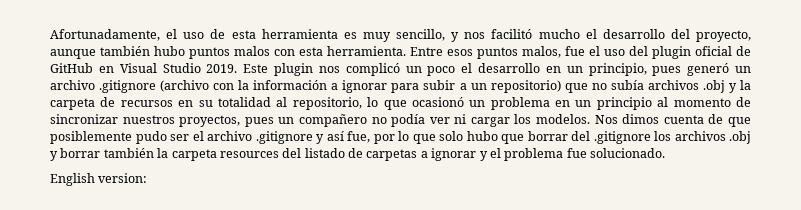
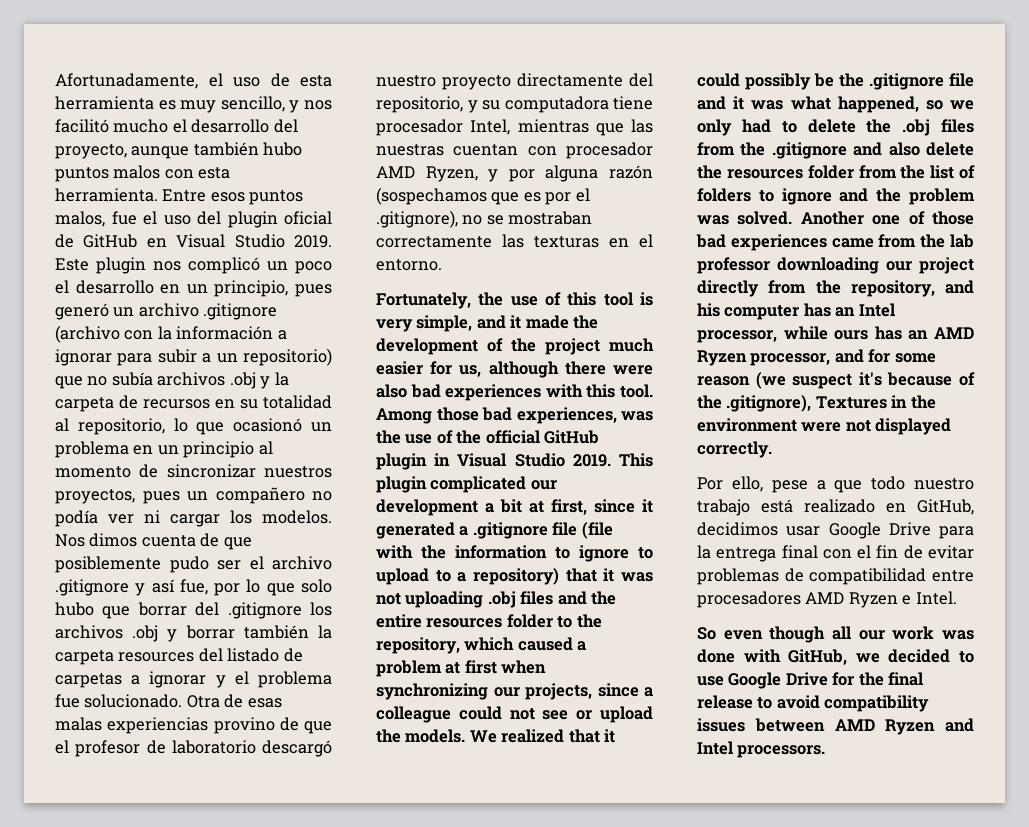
- Nos dimos cuenta de que posiblemente pudo ser el archivo .gitignore y así fue, por lo que solo hubo que borrar del .gitignore los archivos .obj y borrar también la carpeta resources del listado de carpetas a ignorar y el problema fue solucionado.
- English version:
+ Nos dimos cuenta de que posiblemente pudo ser el archivo .gitignore y así fue, por lo que solo hubo que borrar del .gitignore los archivos .obj y borrar también la carpeta resources del listado de carpetas a ignorar y el problema fue solucionado. Otra de esas malas experiencias provino de que el profesor de laboratorio descargó nuestro proyecto directamente del repositorio, y su computadora tiene procesador Intel, mientras que las nuestras cuentan con procesador AMD Ryzen, y por alguna razón (sospechamos que es por el .gitignore), no se mostraban correctamente las texturas en el entorno.
+ Fortunately, the use of this tool is very simple, and it made the development of the project much easier for us, although there were also bad experiences with this tool. Among those bad experiences, was the use of the official GitHub plugin in Visual Studio 2019. This plugin complicated our development a bit at first, since it generated a .gitignore file (file with the information to ignore to upload to a repository) that it was not uploading .obj files and the entire resources folder to the repository, which caused a problem at first when synchronizing our projects, since a colleague could not see or upload the models. We realized that it could possibly be the .gitignore file and it was what happened, so we only had to delete the .obj files from the .gitignore and also delete the resources folder from the list of folders to ignore and the problem was solved. Another one of those bad experiences came from the lab professor downloading our project directly from the repository, and his computer has an Intel processor, while ours has an AMD Ryzen processor, and for some reason (we suspect it's because of the .gitignore), Textures in the environment were not displayed correctly.
+ Por ello, pese a que todo nuestro trabajo está realizado en GitHub, decidimos usar Google Drive para la entrega final con el fin de evitar problemas de compatibilidad entre procesadores AMD Ryzen e Intel.
+ So even though all our work was done with GitHub, we decided to use Google Drive for the final release to avoid compatibility issues between AMD Ryzen and Intel processors.

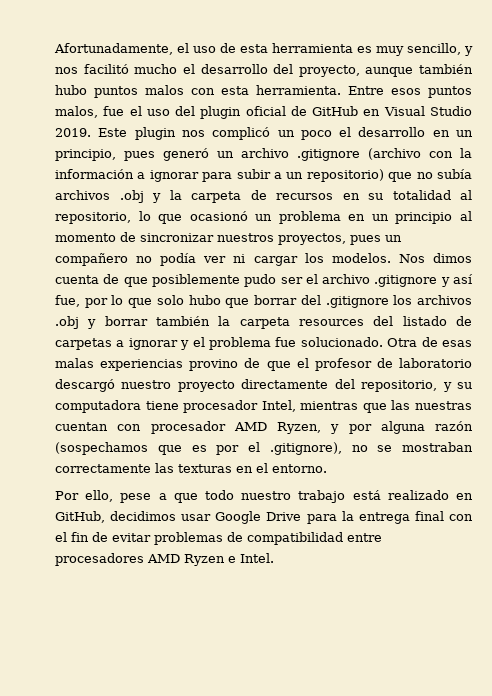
- Fortunately, the use of this tool is very simple, and it made the development of the project much easier for us, although there were also bad experiences with this tool. Among those bad experiences, was the use of the official GitHub plugin in Visual Studio 2019. This plugin complicated our development a bit at first, since it generated a .gitignore file (file with the information to ignore to upload to a repository) that it was not uploading .obj files and the entire resources folder to the repository, which caused a problem at first when synchronizing our projects, since a colleague could not see or upload the models. We realized that it could possibly be the .gitignore file and it was what happened, so we only had to delete the .obj files from the .gitignore and also delete the resources folder from the list of folders to ignore and the problem was solved. Another one of those bad experiences came from the lab professor downloading our project directly from the repository, and his computer has an Intel processor, while ours has an AMD Ryzen processor, and for some reason (we suspect it's because of the .gitignore), Textures in the environment were not displayed correctly.
- So even though all our work was done with GitHub, we decided to use Google Drive for the final release to avoid compatibility issues between AMD Ryzen and Intel processors.

